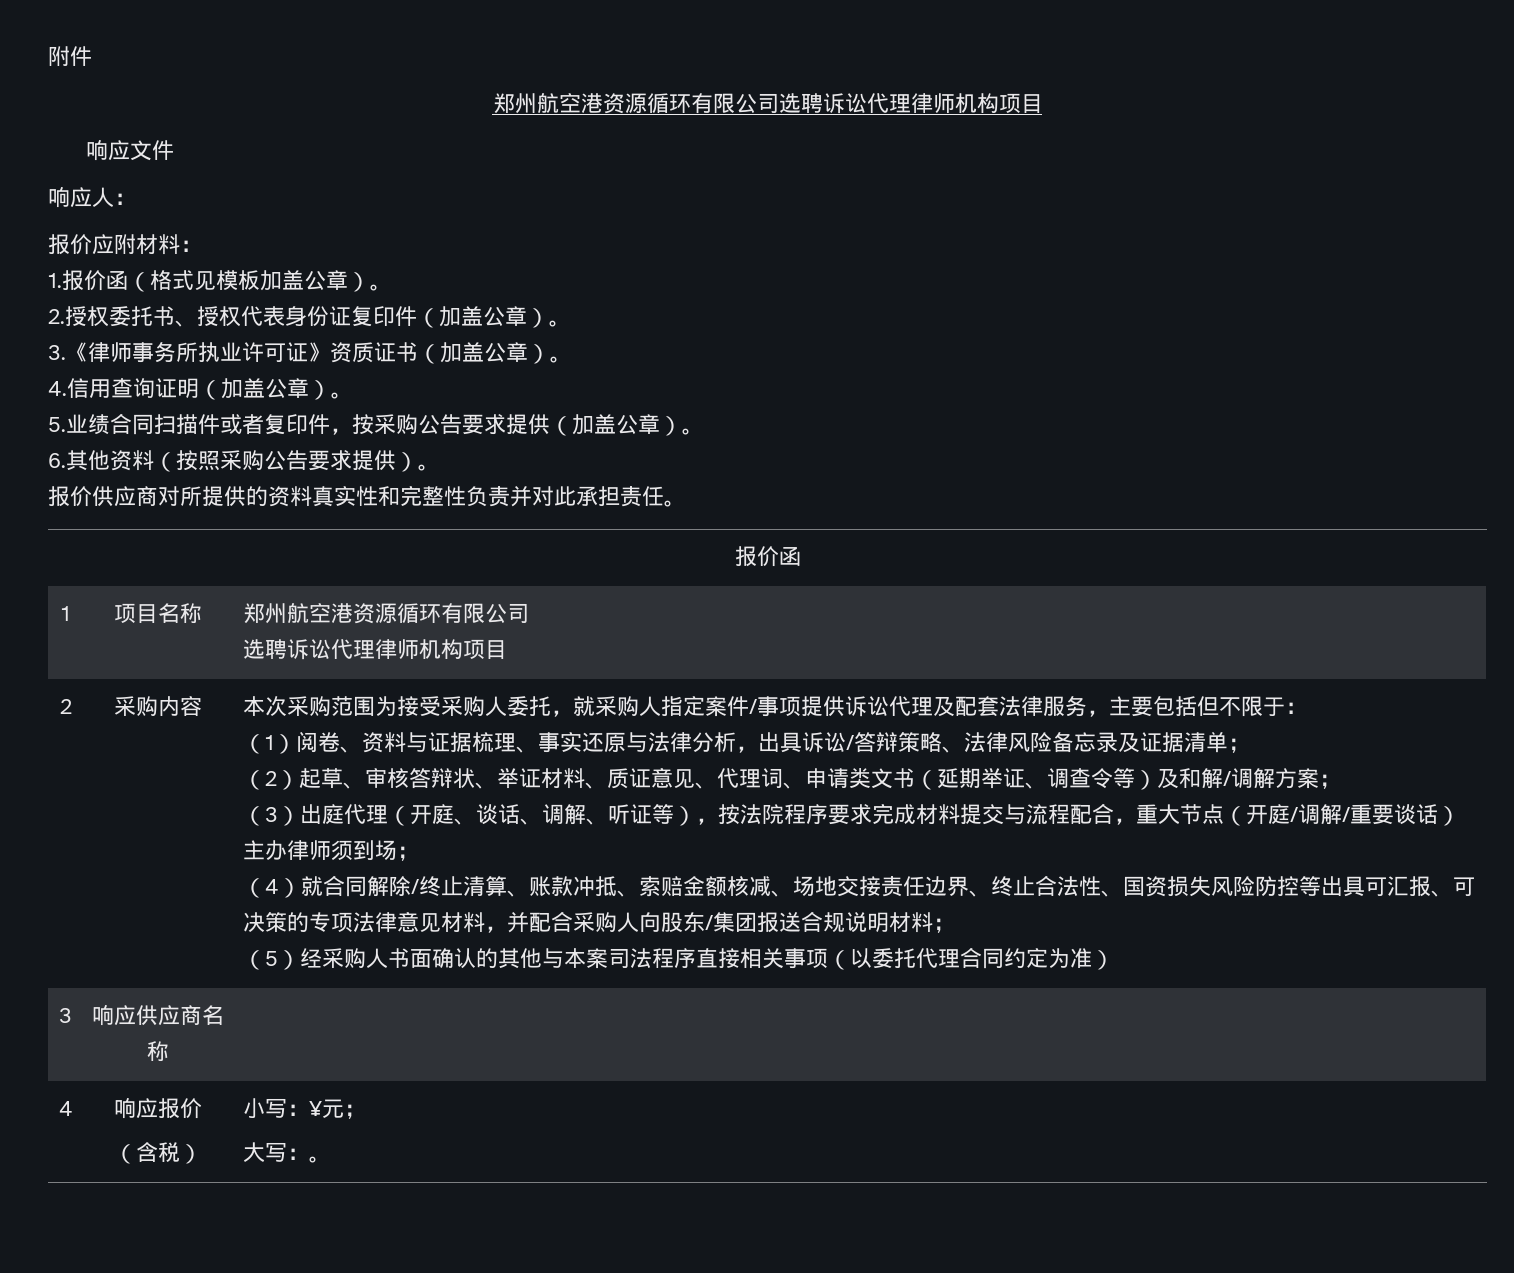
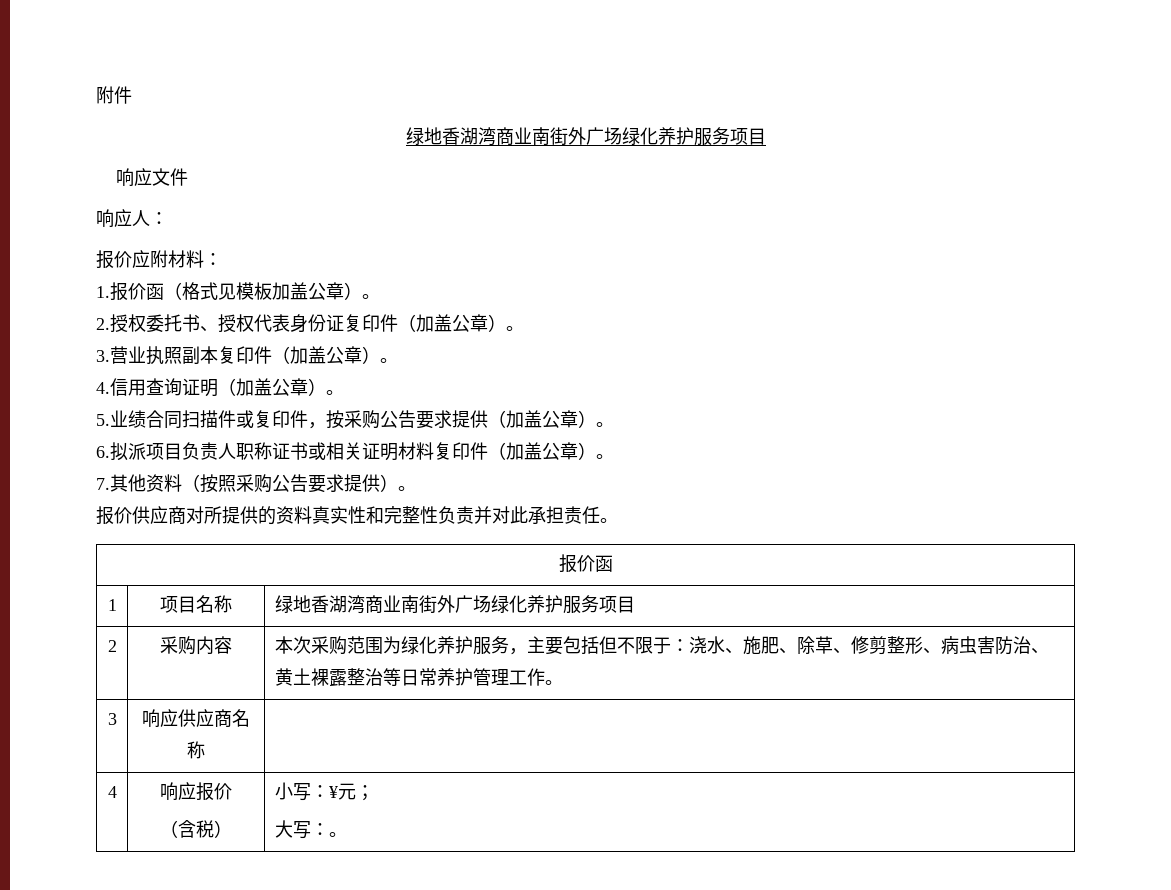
  附件
- 郑州航空港资源循环有限公司选聘诉讼代理律师机构项目
+ 绿地香湖湾商业南街外广场绿化养护服务项目
- 3.《律师事务所执业许可证》资质证书（加盖公章）。
+ 3.营业执照副本复印件（加盖公章）。
- 5.业绩合同扫描件或者复印件，按采购公告要求提供（加盖公章）。
+ 5.业绩合同扫描件或复印件，按采购公告要求提供（加盖公章）。
- 6.其他资料（按照采购公告要求提供）。
+ 6.拟派项目负责人职称证书或相关证明材料复印件（加盖公章）。
+ 7.其他资料（按照采购公告要求提供）。
- 1 | 项目名称 | 郑州航空港资源循环有限公司
- 选聘诉讼代理律师机构项目
+ 1 | 项目名称 | 绿地香湖湾商业南街外广场绿化养护服务项目
- 本次采购范围为接受采购人委托，就采购人指定案件/事项提供诉讼代理及配套法律服务，主要包括但不限于：
- （1）阅卷、资料与证据梳理、事实还原与法律分析，出具诉讼/答辩策略、法律风险备忘录及证据清单；
- （2）起草、审核答辩状、举证材料、质证意见、代理词、申请类文书（延期举证、调查令等）及和解/调解方案；
- （3）出庭代理（开庭、谈话、调解、听证等），按法院程序要求完成材料提交与流程配合，重大节点（开庭/调解/重要谈话）主办律师须到场；
- （4）就合同解除/终止清算、账款冲抵、索赔金额核减、场地交接责任边界、终止合法性、国资损失风险防控等出具可汇报、可决策的专项法律意见材料，并配合采购人向股东/集团报送合规说明材料；
- （5）经采购人书面确认的其他与本案司法程序直接相关事项（以委托代理合同约定为准）
+ 本次采购范围为绿化养护服务，主要包括但不限于：浇水、施肥、除草、修剪整形、病虫害防治、黄土裸露整治等日常养护管理工作。

